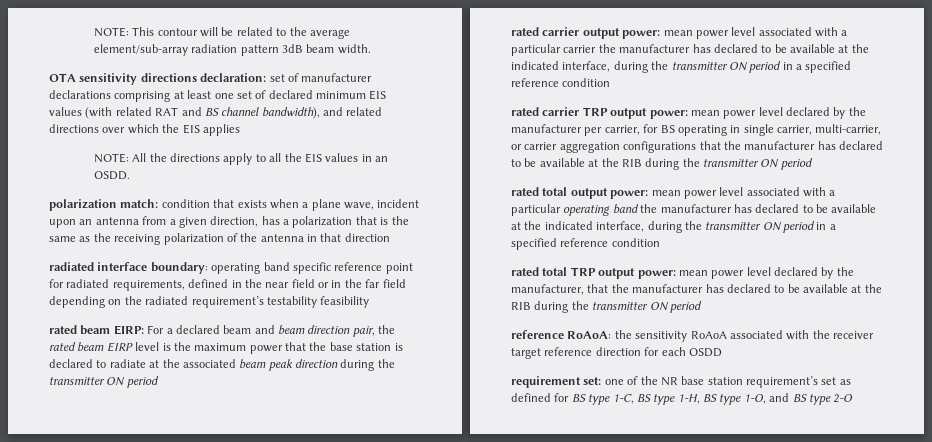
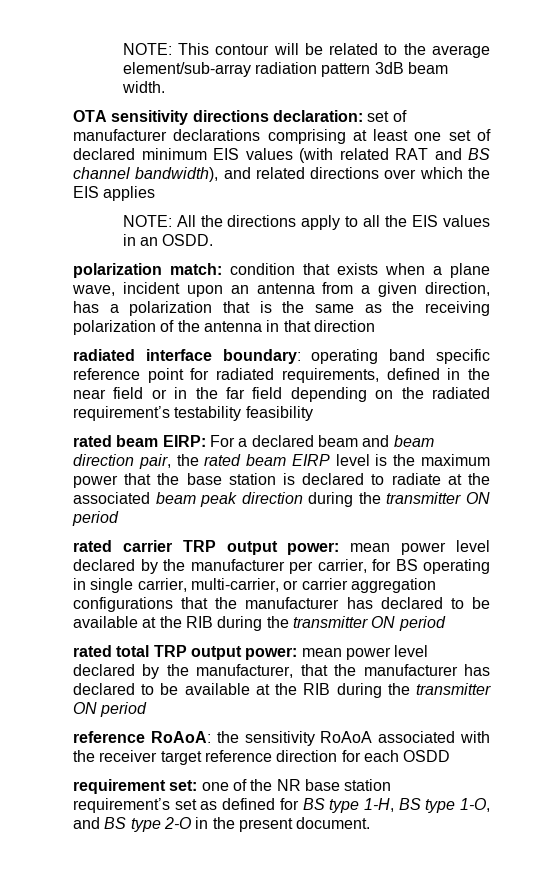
- rated carrier output power: mean power level associated with a particular carrier the manufacturer has declared to be available at the indicated interface, during the transmitter ON period in a specified reference condition
- rated total output power: mean power level associated with a particular operating band the manufacturer has declared to be available at the indicated interface, during the transmitter ON period in a specified reference condition
- requirement set: one of the NR base station requirement’s set as defined for BS type 1-C, BS type 1-H, BS type 1-O, and BS type 2-O
+ requirement set: one of the NR base station requirement’s set as defined for BS type 1-H, BS type 1-O, and BS type 2-O in the present document.

